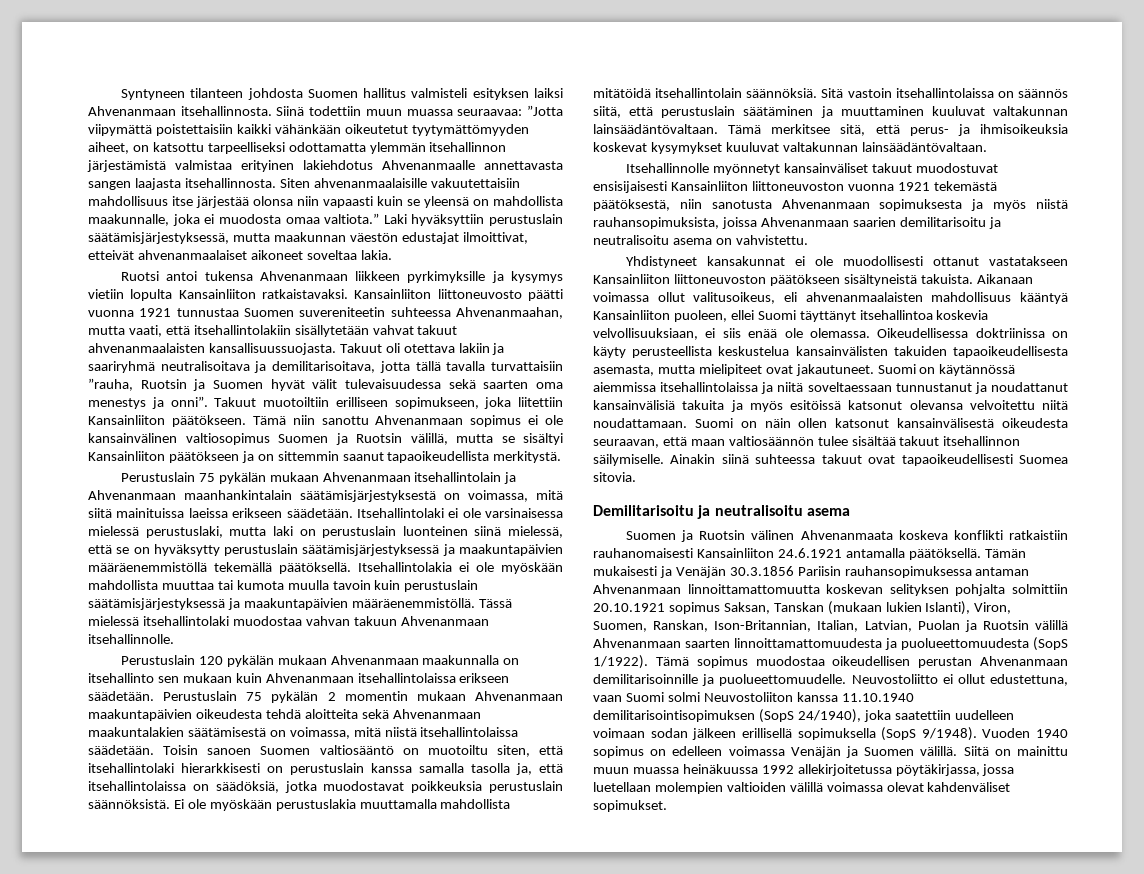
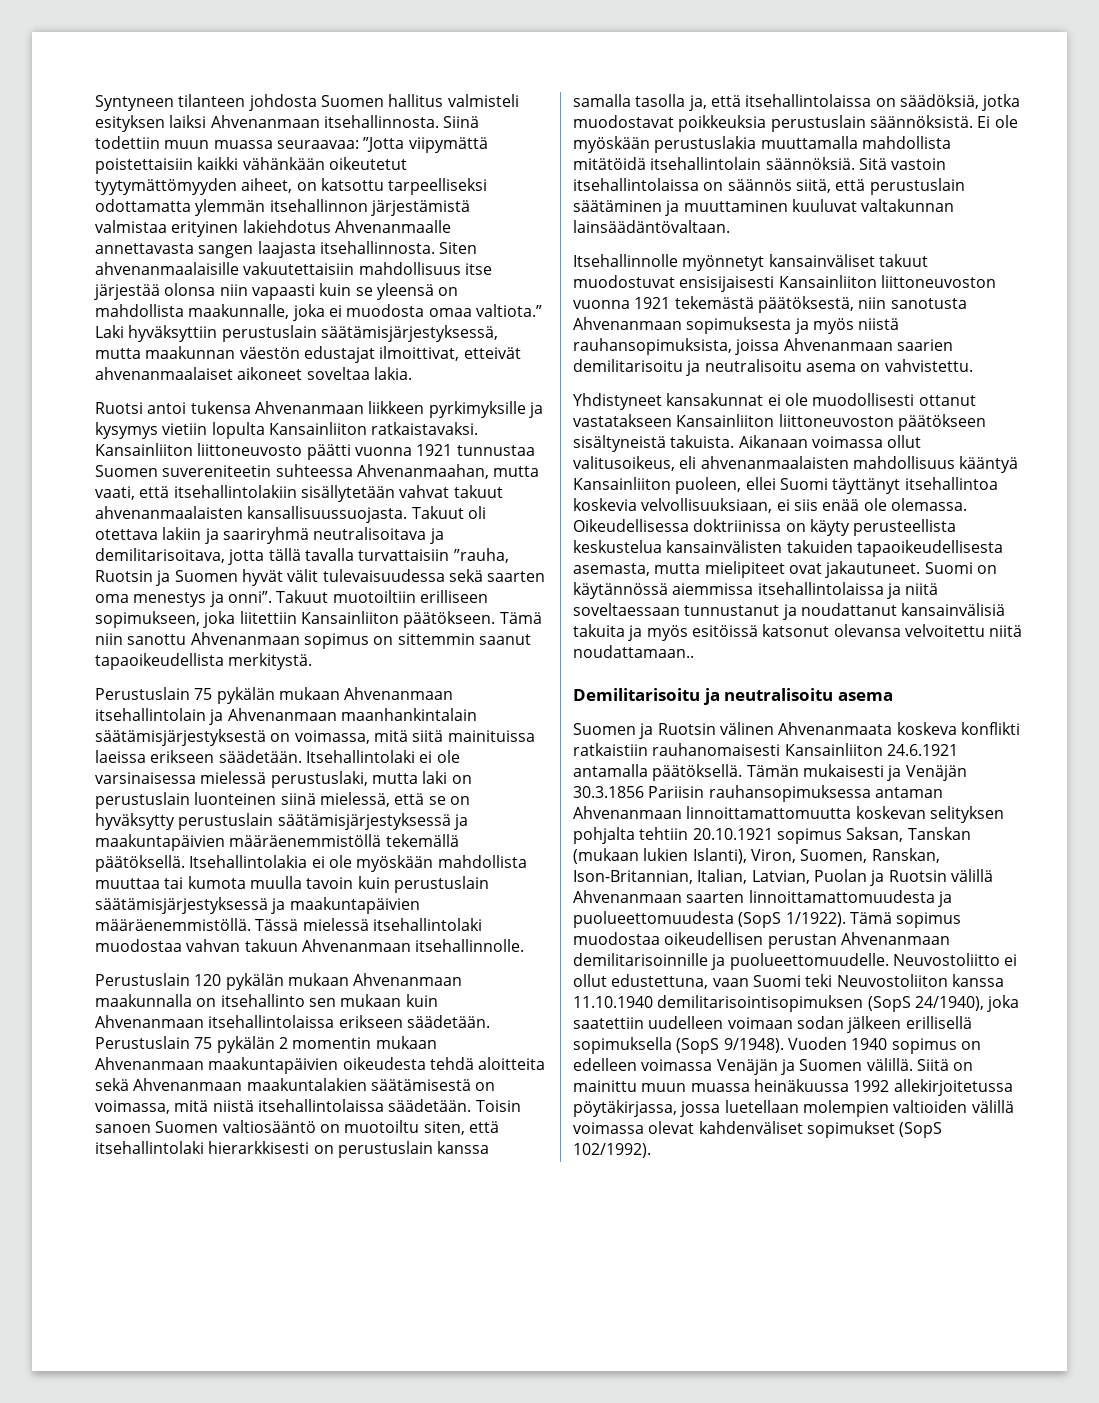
- Tämä niin sanottu Ahvenanmaan sopimus ei ole kansainvälinen valtiosopimus Suomen ja Ruotsin välillä, mutta se sisältyi Kansainliiton päätökseen ja on sittemmin saanut tapaoikeudellista merkitystä.
+ Tämä niin sanottu Ahvenanmaan sopimus on sittemmin saanut tapaoikeudellista merkitystä.
- Tämä merkitsee sitä, että perus- ja ihmisoikeuksia koskevat kysymykset kuuluvat valtakunnan lainsäädäntövaltaan.
- Suomi on käytännössä aiemmissa itsehallintolaissa ja niitä soveltaessaan tunnustanut ja noudattanut kansainvälisiä takuita ja myös esitöissä katsonut olevansa velvoitettu niitä noudattamaan. Suomi on näin ollen katsonut kansainvälisestä oikeudesta seuraavan, että maan valtiosäännön tulee sisältää takuut itsehallinnon säilymiselle. Ainakin siinä suhteessa takuut ovat tapaoikeudellisesti Suomea sitovia.
+ Suomi on käytännössä aiemmissa itsehallintolaissa ja niitä soveltaessaan tunnustanut ja noudattanut kansainvälisiä takuita ja myös esitöissä katsonut olevansa velvoitettu niitä noudattamaan..
- Tämän mukaisesti ja Venäjän 30.3.1856 Pariisin rauhansopimuksessa antaman Ahvenanmaan linnoittamattomuutta koskevan selityksen pohjalta solmittiin 20.10.1921 sopimus Saksan, Tanskan (mukaan lukien Islanti), Viron, Suomen, Ranskan, Ison-Britannian, Italian, Latvian, Puolan ja Ruotsin välillä Ahvenanmaan saarten linnoittamattomuudesta ja puolueettomuudesta (SopS 1/1922).
+ Tämän mukaisesti ja Venäjän 30.3.1856 Pariisin rauhansopimuksessa antaman Ahvenanmaan linnoittamattomuutta koskevan selityksen pohjalta tehtiin 20.10.1921 sopimus Saksan, Tanskan (mukaan lukien Islanti), Viron, Suomen, Ranskan, Ison-Britannian, Italian, Latvian, Puolan ja Ruotsin välillä Ahvenanmaan saarten linnoittamattomuudesta ja puolueettomuudesta (SopS 1/1922).
- Neuvostoliitto ei ollut edustettuna, vaan Suomi solmi Neuvostoliiton kanssa 11.10.1940 demilitarisointisopimuksen (SopS 24/1940), joka saatettiin uudelleen voimaan sodan jälkeen erillisellä sopimuksella (SopS 9/1948).
+ Neuvostoliitto ei ollut edustettuna, vaan Suomi teki Neuvostoliiton kanssa 11.10.1940 demilitarisointisopimuksen (SopS 24/1940), joka saatettiin uudelleen voimaan sodan jälkeen erillisellä sopimuksella (SopS 9/1948).
- Siitä on mainittu muun muassa heinäkuussa 1992 allekirjoitetussa pöytäkirjassa, jossa luetellaan molempien valtioiden välillä voimassa olevat kahdenväliset sopimukset.
+ Siitä on mainittu muun muassa heinäkuussa 1992 allekirjoitetussa pöytäkirjassa, jossa luetellaan molempien valtioiden välillä voimassa olevat kahdenväliset sopimukset (SopS 102/1992).

